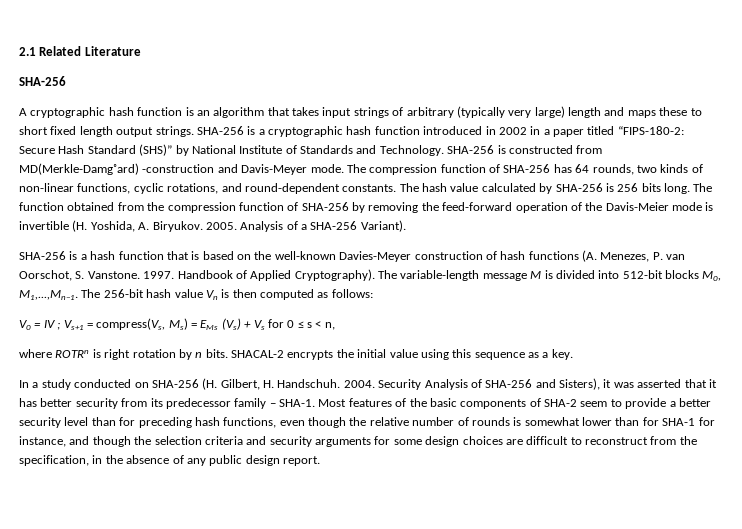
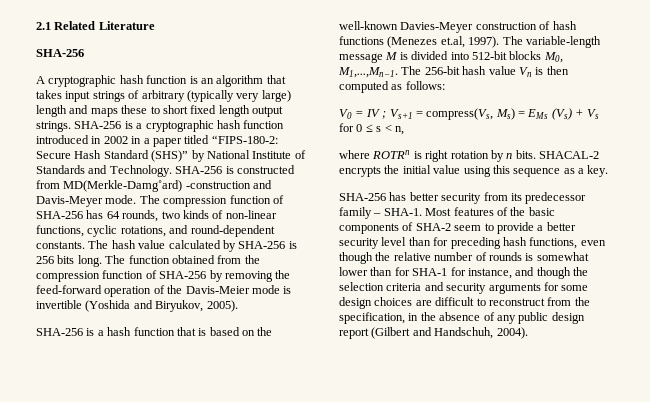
- The function obtained from the compression function of SHA-256 by removing the feed-forward operation of the Davis-Meier mode is invertible (H. Yoshida, A. Biryukov. 2005. Analysis of a SHA-256 Variant).
+ The function obtained from the compression function of SHA-256 by removing the feed-forward operation of the Davis-Meier mode is invertible (Yoshida and Biryukov, 2005).
- SHA-256 is a hash function that is based on the well-known Davies-Meyer construction of hash functions (A. Menezes, P. van Oorschot, S. Vanstone. 1997. Handbook of Applied Cryptography).
+ SHA-256 is a hash function that is based on the well-known Davies-Meyer construction of hash functions (Menezes et.al, 1997).
- In a study conducted on SHA-256 (H. Gilbert, H. Handschuh. 2004. Security Analysis of SHA-256 and Sisters), it was asserted that it has better security from its predecessor family – SHA-1.
+ SHA-256 has better security from its predecessor family – SHA-1.
- Most features of the basic components of SHA-2 seem to provide a better security level than for preceding hash functions, even though the relative number of rounds is somewhat lower than for SHA-1 for instance, and though the selection criteria and security arguments for some design choices are difficult to reconstruct from the specification, in the absence of any public design report.
+ Most features of the basic components of SHA-2 seem to provide a better security level than for preceding hash functions, even though the relative number of rounds is somewhat lower than for SHA-1 for instance, and though the selection criteria and security arguments for some design choices are difficult to reconstruct from the specification, in the absence of any public design report (Gilbert and Handschuh, 2004).

